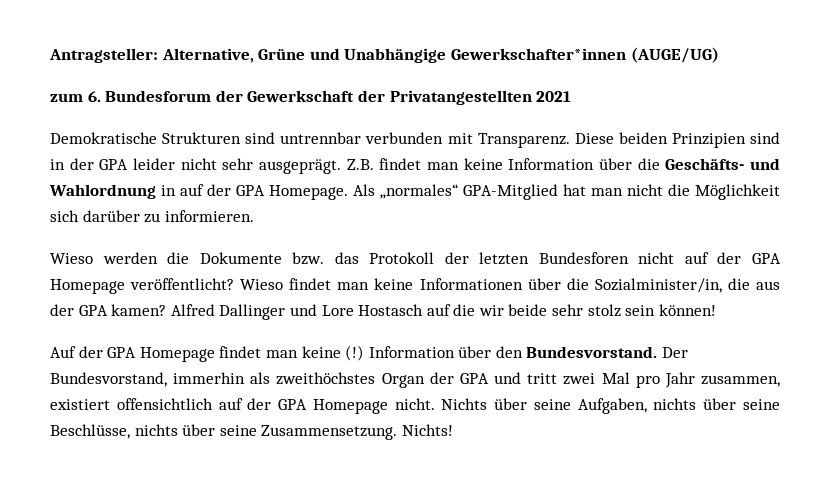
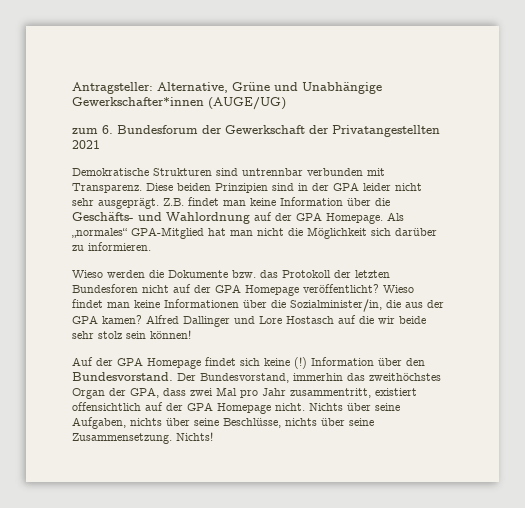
- Z.B. findet man keine Information über die Geschäfts- und Wahlordnung in auf der GPA Homepage.
+ Z.B. findet man keine Information über die Geschäfts- und Wahlordnung auf der GPA Homepage.
- Auf der GPA Homepage findet man keine (!)
+ Auf der GPA Homepage findet sich keine (!)
- Der Bundesvorstand, immerhin als zweithöchstes Organ der GPA und tritt zwei Mal pro Jahr zusammen, existiert offensichtlich auf der GPA Homepage nicht.
+ Der Bundesvorstand, immerhin das zweithöchstes Organ der GPA, dass zwei Mal pro Jahr zusammentritt, existiert offensichtlich auf der GPA Homepage nicht.

